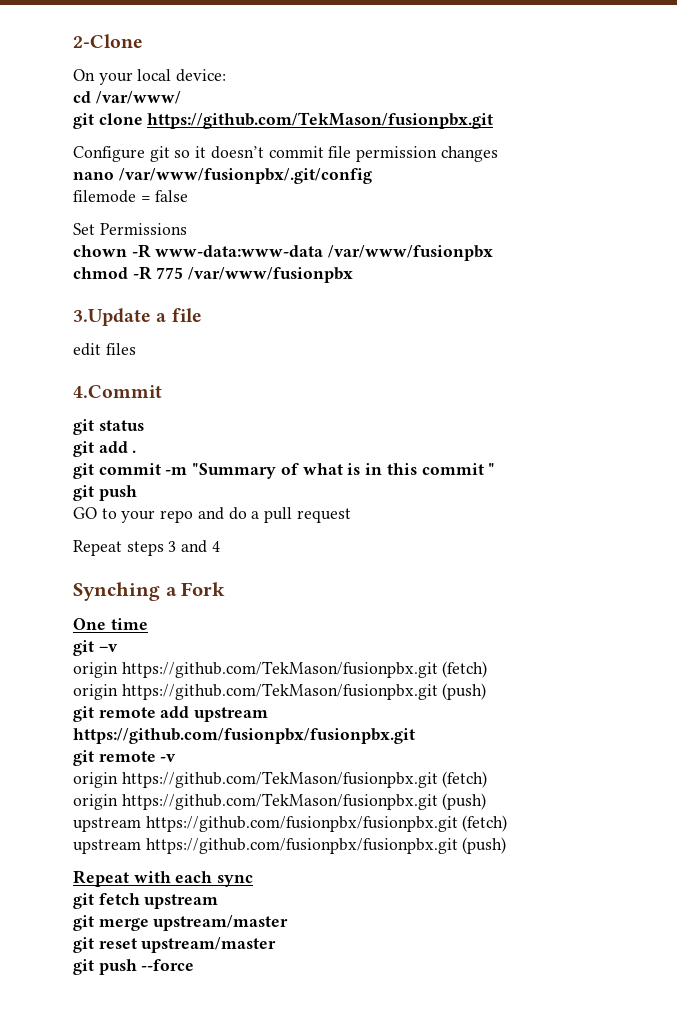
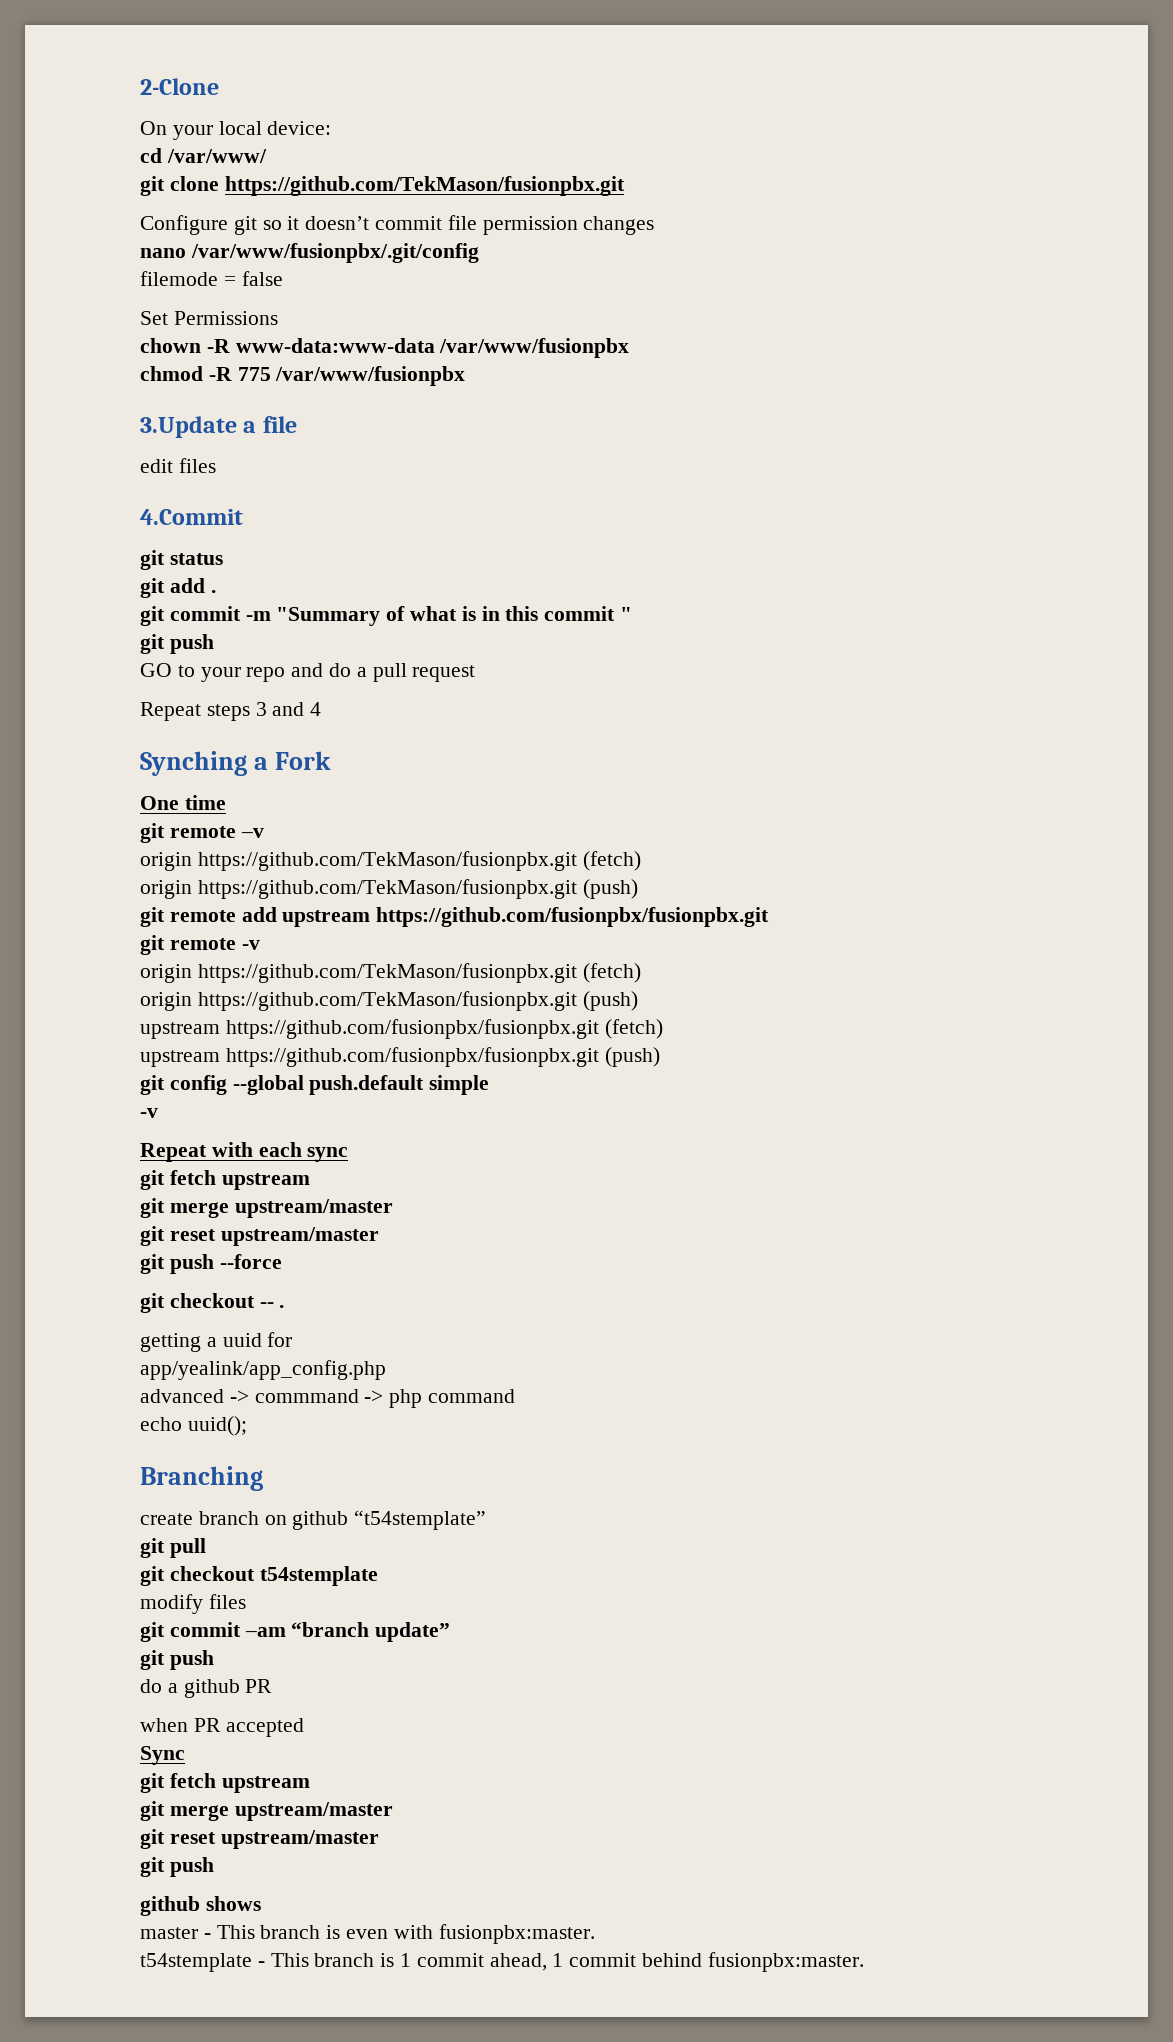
  One time
- git –v
+ git remote –v
+ git config --global push.default simple
+ -v
+ git checkout -- .
+ getting a uuid for
+ app/yealink/app_config.php
+ advanced -> commmand -> php command
+ echo uuid();
+ Branching
+ create branch on github “t54stemplate”
+ git pull
+ git checkout t54stemplate
+ modify files
+ git commit –am “branch update”
+ git push
+ do a github PR
+ when PR accepted
+ Sync
+ git fetch upstream
+ git merge upstream/master
+ git reset upstream/master
+ git push
+ github shows
+ master - This branch is even with fusionpbx:master.
+ t54stemplate - This branch is 1 commit ahead, 1 commit behind fusionpbx:master.

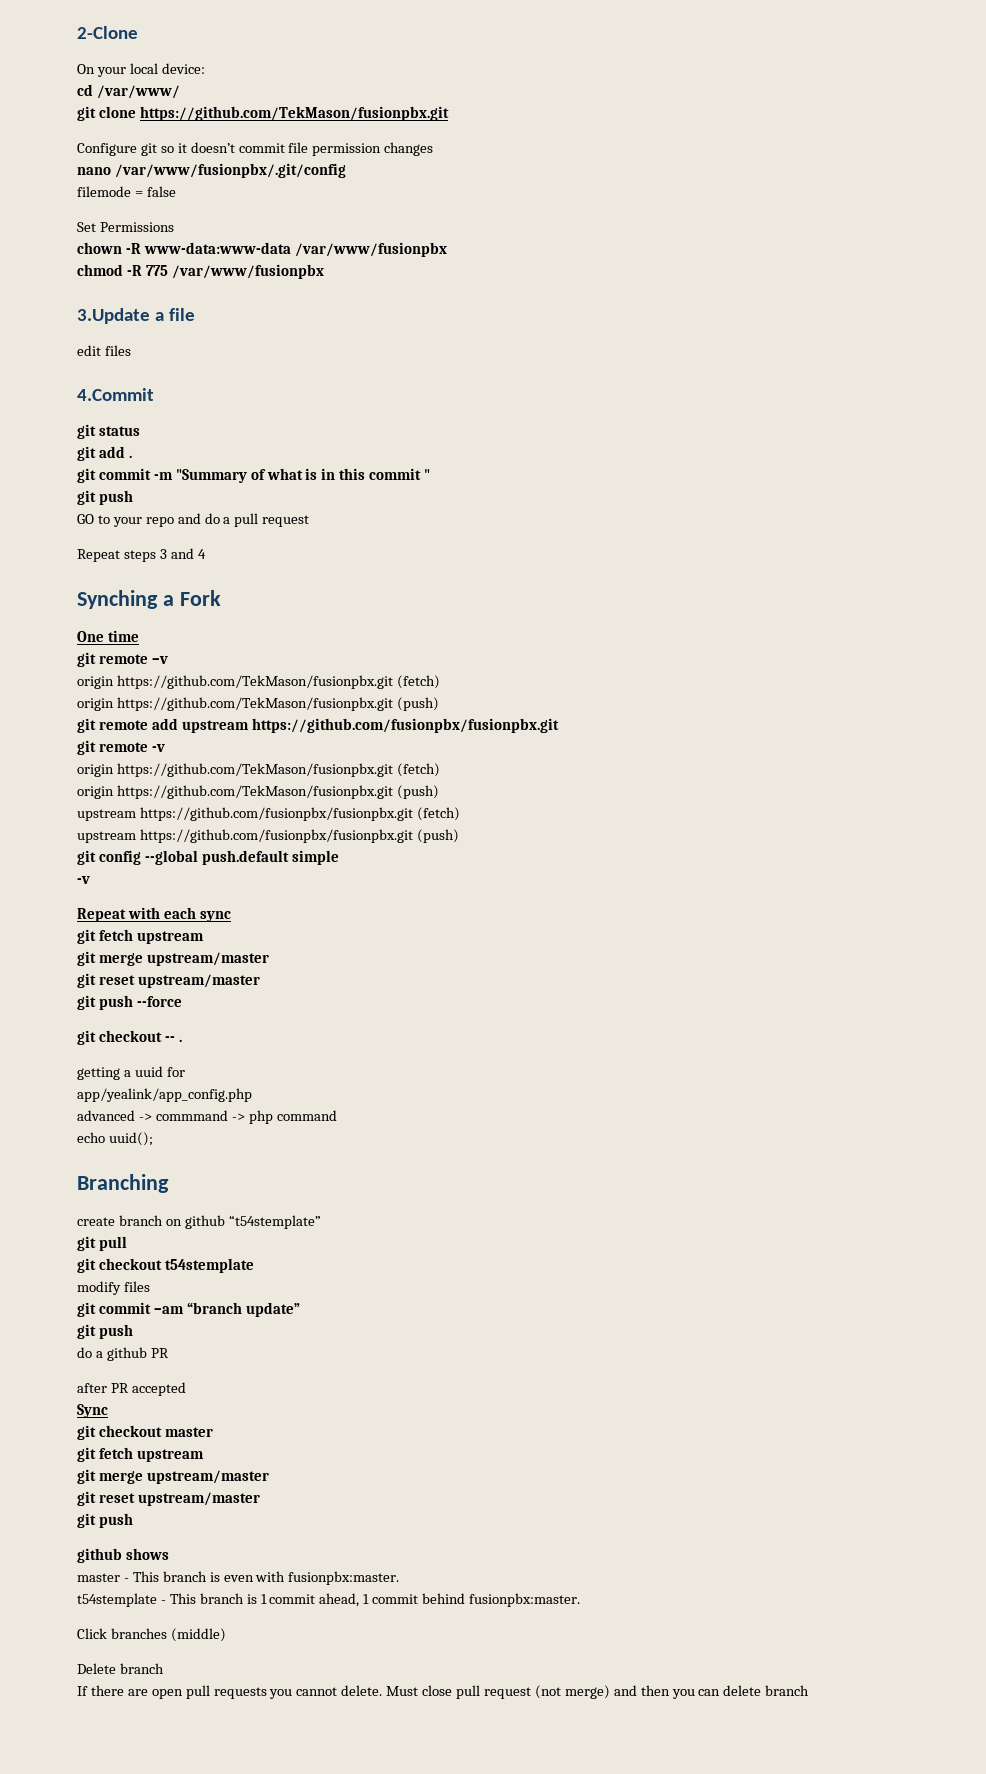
- when PR accepted
+ after PR accepted
+ git checkout master
+ Click branches (middle)
+ Delete branch
+ If there are open pull requests you cannot delete. Must close pull request (not merge) and then you can delete branch

